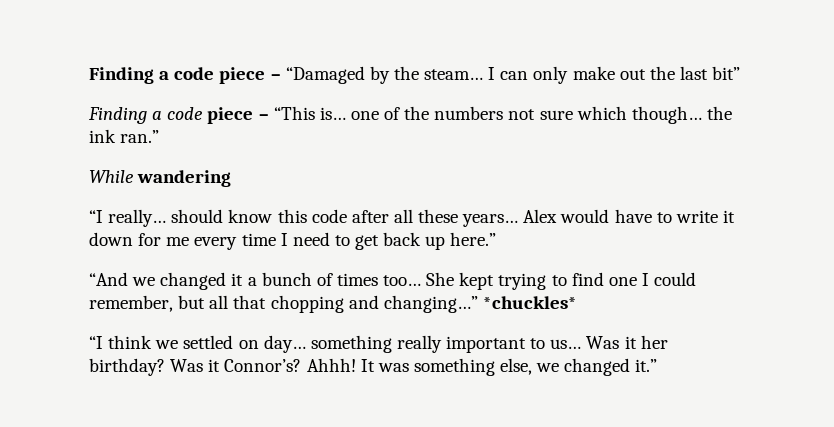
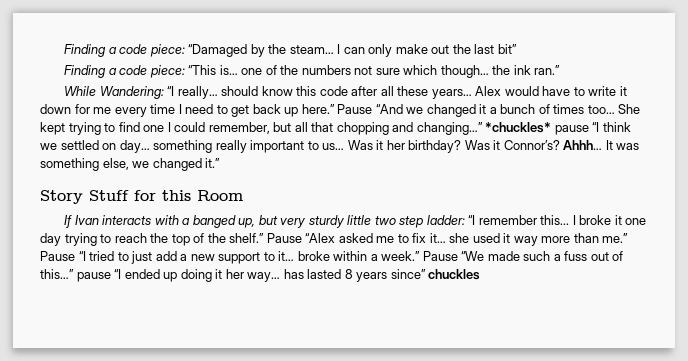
- Finding a code piece – “Damaged by the steam…
+ Finding a code piece: “Damaged by the steam…
- Finding a code piece – “This is… one of the numbers not sure which though… the ink ran.”
+ Finding a code piece: “This is… one of the numbers not sure which though… the ink ran.”
- While wandering
- “I really… should know this code after all these years…
+ While Wandering: “I really… should know this code after all these years…
- Alex would have to write it down for me every time I need to get back up here.”
- “And we changed it a bunch of times too…
+ Alex would have to write it down for me every time I need to get back up here.” Pause “And we changed it a bunch of times too…
- *chuckles*
- “I think we settled on day… something really important to us…
+ *chuckles* pause “I think we settled on day… something really important to us…
- Ahhh!
+ Ahhh…
+ Story Stuff for this Room
+ If Ivan interacts with a banged up, but very sturdy little two step ladder: “I remember this... I broke it one day trying to reach the top of the shelf.” Pause “Alex asked me to fix it… she used it way more than me.” Pause “I tried to just add a new support to it… broke within a week.” Pause “We made such a fuss out of this…” pause “I ended up doing it her way… has lasted 8 years since” chuckles

